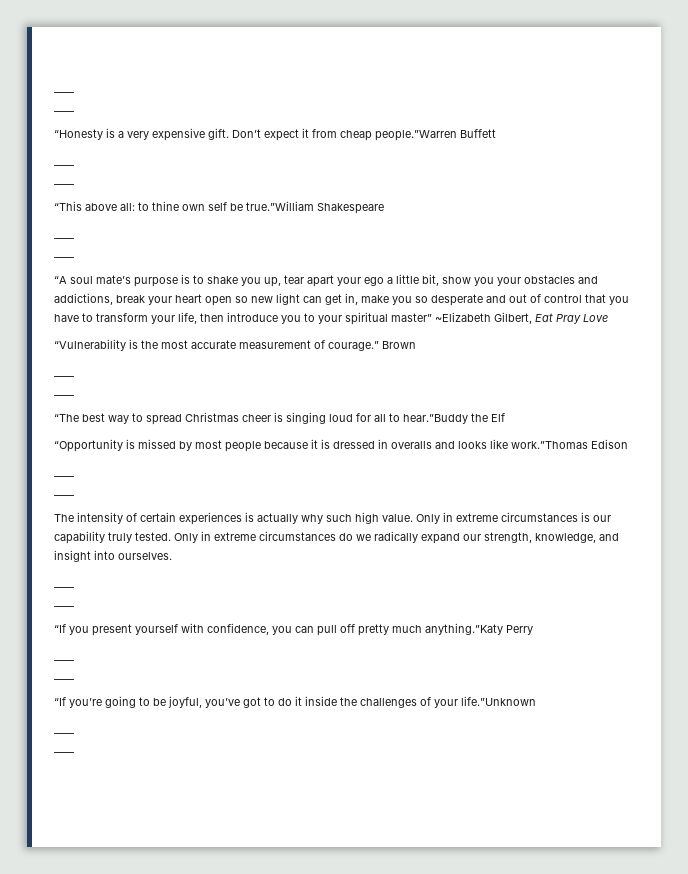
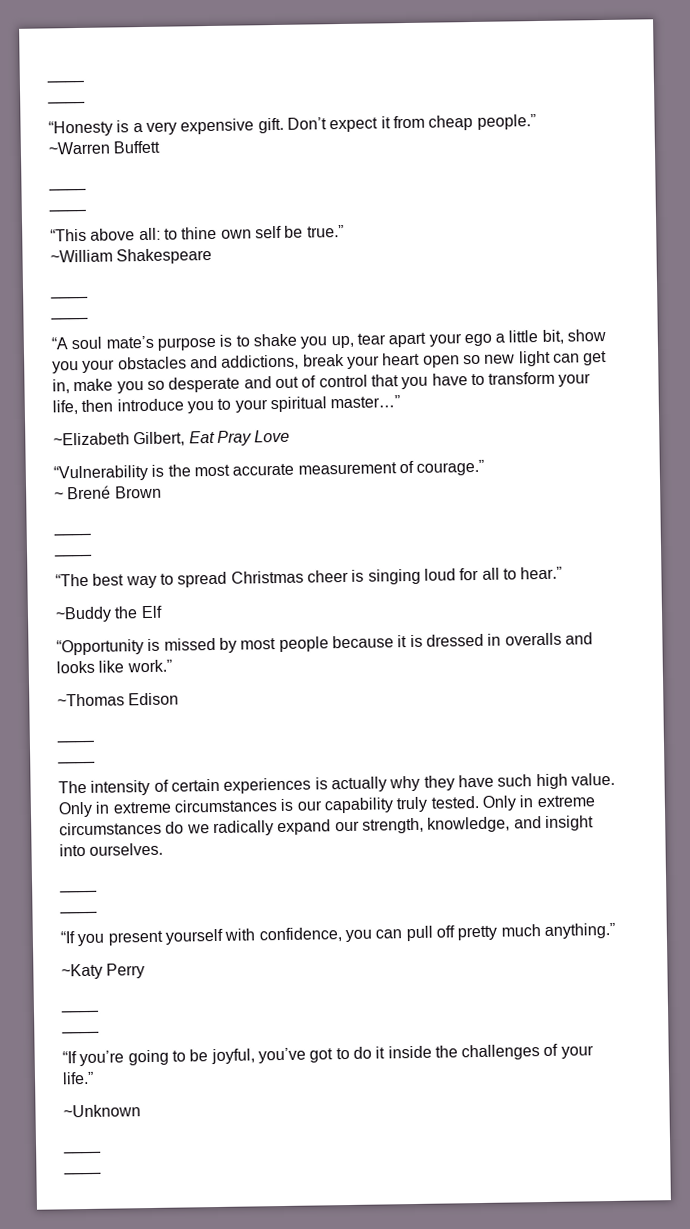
- Don’t expect it from cheap people.”Warren Buffett
+ Don’t expect it from cheap people.”
+ ~Warren Buffett
- “This above all: to thine own self be true.”William Shakespeare
+ “This above all: to thine own self be true.”
+ ~William Shakespeare
- “A soul mate’s purpose is to shake you up, tear apart your ego a little bit, show you your obstacles and addictions, break your heart open so new light can get in, make you so desperate and out of control that you have to transform your life, then introduce you to your spiritual master” ~Elizabeth Gilbert, Eat Pray Love
+ “A soul mate’s purpose is to shake you up, tear apart your ego a little bit, show you your obstacles and addictions, break your heart open so new light can get in, make you so desperate and out of control that you have to transform your life, then introduce you to your spiritual master…”
+ ~Elizabeth Gilbert, Eat Pray Love
- “Vulnerability is the most accurate measurement of courage.” Brown
+ “Vulnerability is the most accurate measurement of courage.”
+ ~ Brené Brown
- “The best way to spread Christmas cheer is singing loud for all to hear.”Buddy the Elf
+ “The best way to spread Christmas cheer is singing loud for all to hear.”
+ ~Buddy the Elf
- “Opportunity is missed by most people because it is dressed in overalls and looks like work.”Thomas Edison
+ “Opportunity is missed by most people because it is dressed in overalls and looks like work.”
+ ~Thomas Edison
- The intensity of certain experiences is actually why such high value.
+ The intensity of certain experiences is actually why they have such high value.
- “If you present yourself with confidence, you can pull off pretty much anything.”Katy Perry
+ “If you present yourself with confidence, you can pull off pretty much anything.”
+ ~Katy Perry
- “If you’re going to be joyful, you’ve got to do it inside the challenges of your life.”Unknown
+ “If you’re going to be joyful, you’ve got to do it inside the challenges of your life.”
+ ~Unknown

